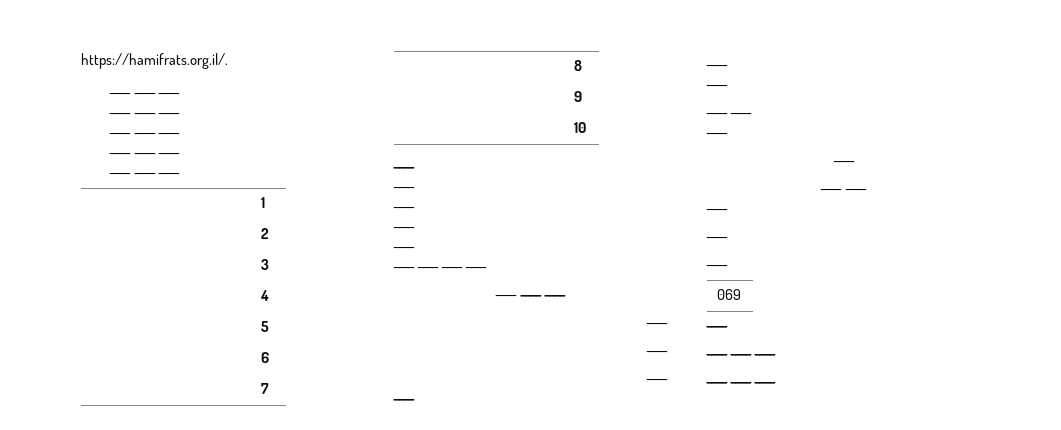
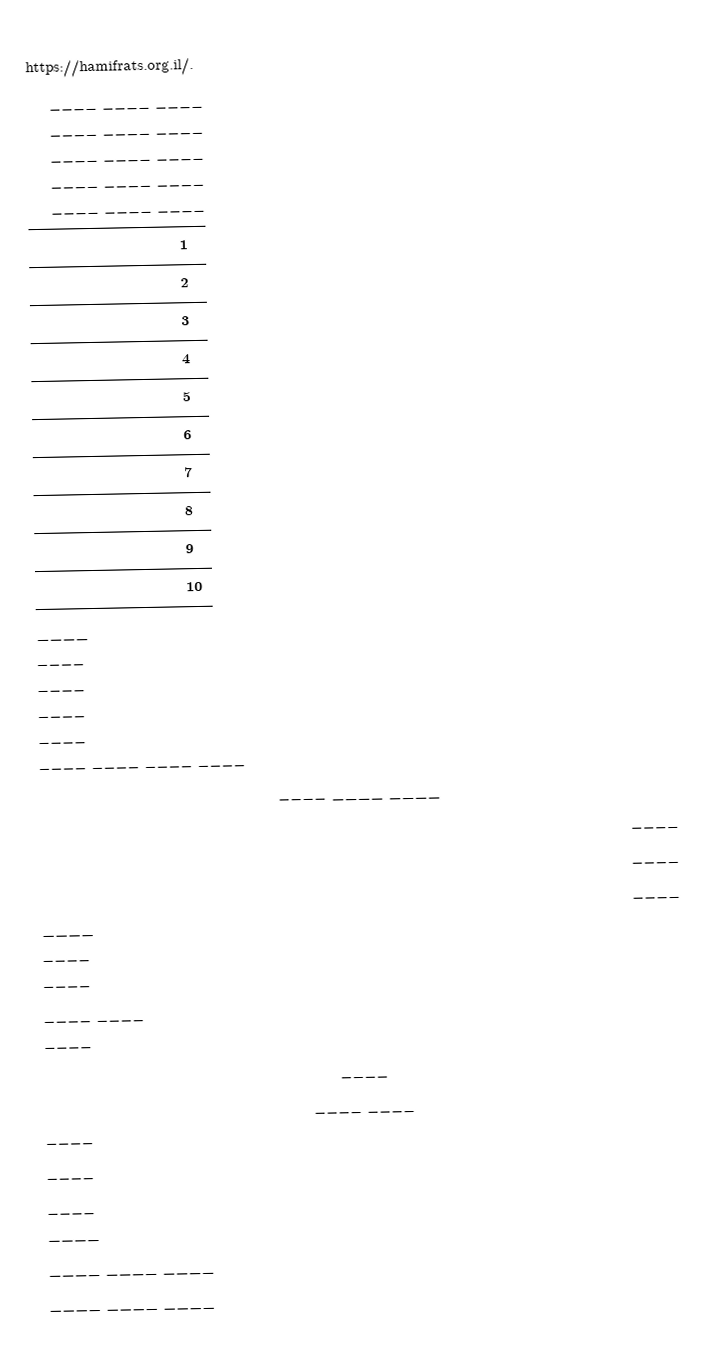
- 069

